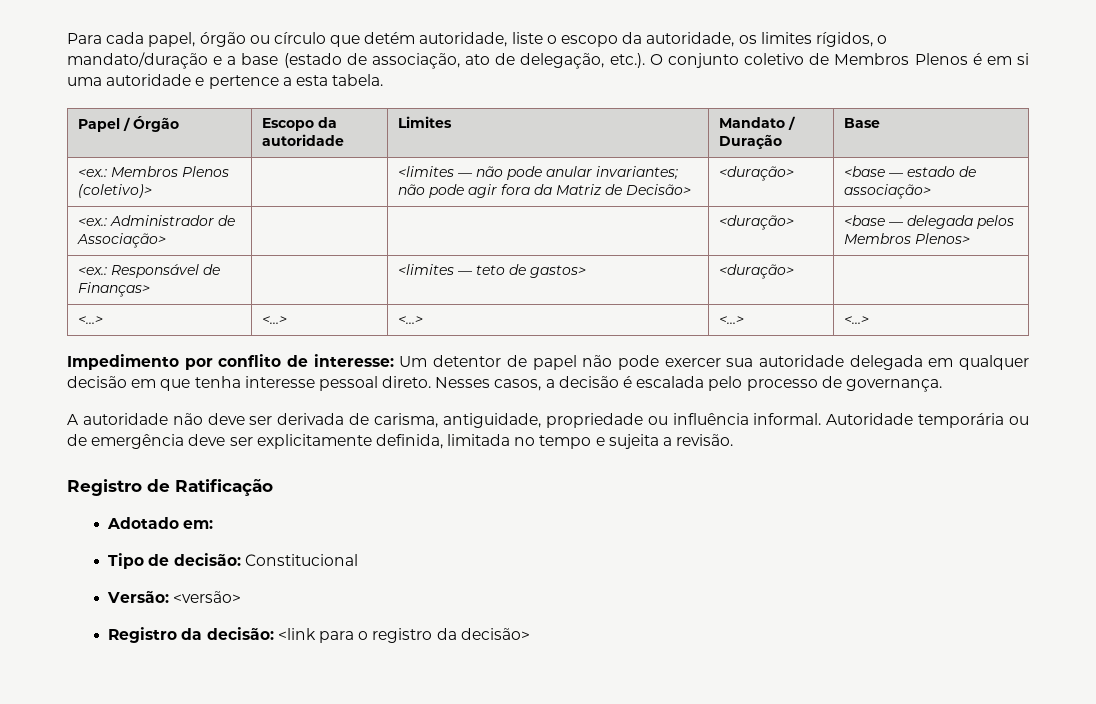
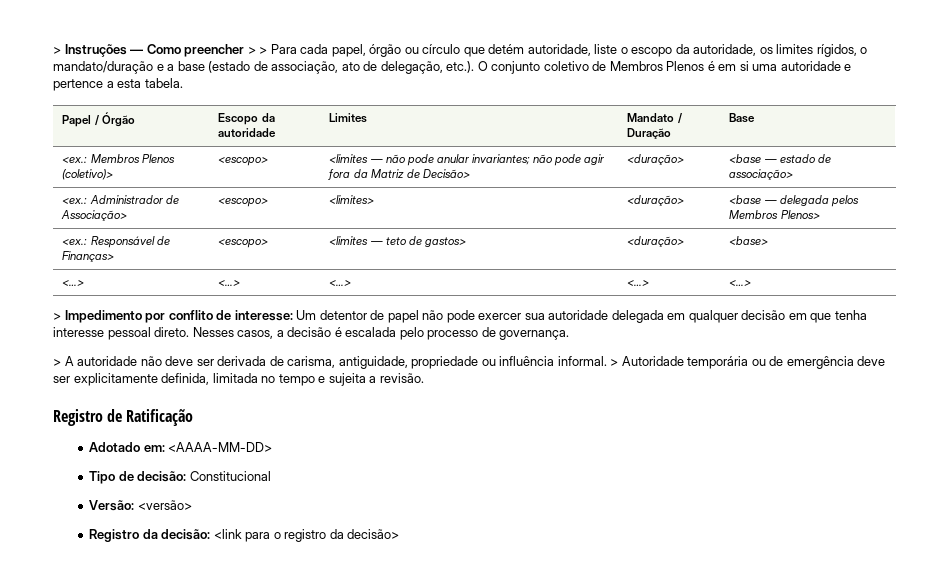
- Para cada papel, órgão ou círculo que detém autoridade, liste o escopo da autoridade, os limites rígidos, o mandato/duração e a base (estado de associação, ato de delegação, etc.). O conjunto coletivo de Membros Plenos é em si uma autoridade e pertence a esta tabela.
+ > Instruções — Como preencher > > Para cada papel, órgão ou círculo que detém autoridade, liste o escopo da autoridade, os limites rígidos, o mandato/duração e a base (estado de associação, ato de delegação, etc.). O conjunto coletivo de Membros Plenos é em si uma autoridade e pertence a esta tabela.
- <ex.: Membros Plenos (coletivo)> | | <limites — não pode anular invariantes; não pode agir fora da Matriz de Decisão> | <duração> | <base — estado de associação>
+ <ex.: Membros Plenos (coletivo)> | <escopo> | <limites — não pode anular invariantes; não pode agir fora da Matriz de Decisão> | <duração> | <base — estado de associação>
- <ex.: Administrador de Associação> | | | <duração> | <base — delegada pelos Membros Plenos>
+ <ex.: Administrador de Associação> | <escopo> | <limites> | <duração> | <base — delegada pelos Membros Plenos>
- <ex.: Responsável de Finanças> | | <limites — teto de gastos> | <duração> |
+ <ex.: Responsável de Finanças> | <escopo> | <limites — teto de gastos> | <duração> | <base>
- Impedimento por conflito de interesse: Um detentor de papel não pode exercer sua autoridade delegada em qualquer decisão em que tenha interesse pessoal direto.
+ > Impedimento por conflito de interesse: Um detentor de papel não pode exercer sua autoridade delegada em qualquer decisão em que tenha interesse pessoal direto.
- A autoridade não deve ser derivada de carisma, antiguidade, propriedade ou influência informal.
+ > A autoridade não deve ser derivada de carisma, antiguidade, propriedade ou influência informal.
- Autoridade temporária ou de emergência deve ser explicitamente definida, limitada no tempo e sujeita a revisão.
+ > Autoridade temporária ou de emergência deve ser explicitamente definida, limitada no tempo e sujeita a revisão.
- Adotado em:
+ Adotado em: <AAAA-MM-DD>

